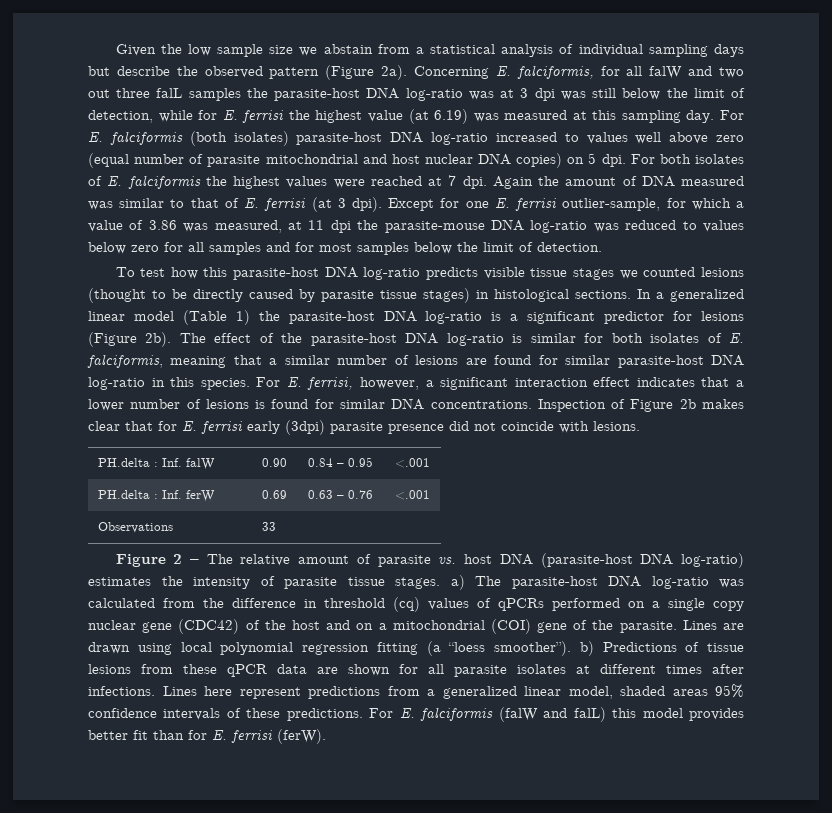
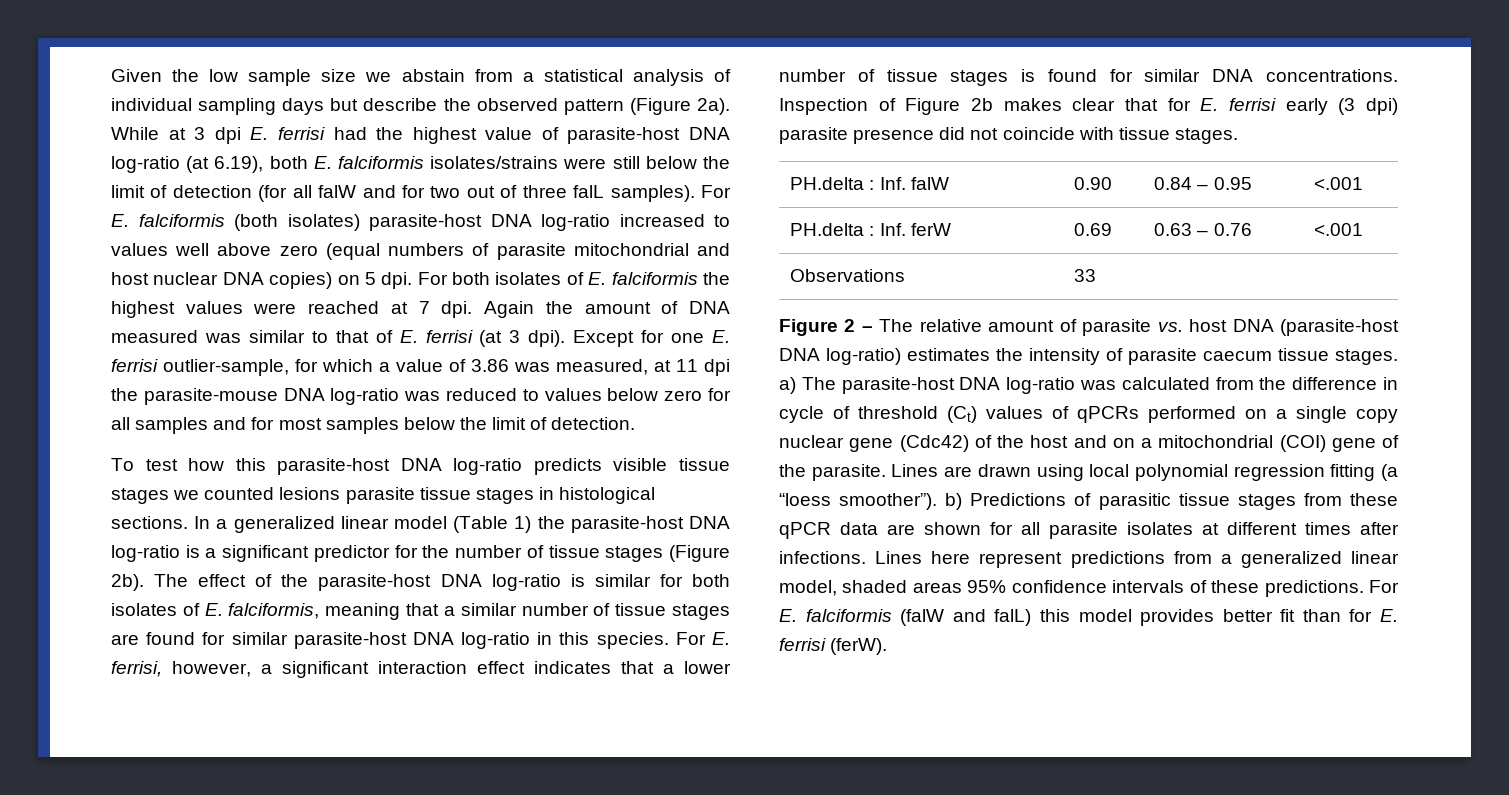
- Concerning E. falciformis, for all falW and two out three falL samples the parasite-host DNA log-ratio was at 3 dpi was still below the limit of detection, while for E. ferrisi the highest value (at 6.19) was measured at this sampling day.
+ While at 3 dpi E. ferrisi had the highest value of parasite-host DNA log-ratio (at 6.19), both E. falciformis isolates/strains were still below the limit of detection (for all falW and for two out of three falL samples).
- For E. falciformis (both isolates) parasite-host DNA log-ratio increased to values well above zero (equal number of parasite mitochondrial and host nuclear DNA copies) on 5 dpi.
+ For E. falciformis (both isolates) parasite-host DNA log-ratio increased to values well above zero (equal numbers of parasite mitochondrial and host nuclear DNA copies) on 5 dpi.
- To test how this parasite-host DNA log-ratio predicts visible tissue stages we counted lesions (thought to be directly caused by parasite tissue stages) in histological sections.
+ To test how this parasite-host DNA log-ratio predicts visible tissue stages we counted lesions parasite tissue stages in histological sections.
- In a generalized linear model (Table 1) the parasite-host DNA log-ratio is a significant predictor for lesions (Figure 2b).
+ In a generalized linear model (Table 1) the parasite-host DNA log-ratio is a significant predictor for the number of tissue stages (Figure 2b).
- The effect of the parasite-host DNA log-ratio is similar for both isolates of E. falciformis, meaning that a similar number of lesions are found for similar parasite-host DNA log-ratio in this species.
+ The effect of the parasite-host DNA log-ratio is similar for both isolates of E. falciformis, meaning that a similar number of tissue stages are found for similar parasite-host DNA log-ratio in this species.
- For E. ferrisi, however, a significant interaction effect indicates that a lower number of lesions is found for similar DNA concentrations.
+ For E. ferrisi, however, a significant interaction effect indicates that a lower number of tissue stages is found for similar DNA concentrations.
- Inspection of Figure 2b makes clear that for E. ferrisi early (3dpi) parasite presence did not coincide with lesions.
+ Inspection of Figure 2b makes clear that for E. ferrisi early (3 dpi) parasite presence did not coincide with tissue stages.
- Figure 2 – The relative amount of parasite vs. host DNA (parasite-host DNA log-ratio) estimates the intensity of parasite tissue stages. a) The parasite-host DNA log-ratio was calculated from the difference in threshold (cq) values of qPCRs performed on a single copy nuclear gene (CDC42) of the host and on a mitochondrial (COI) gene of the parasite.
+ Figure 2 – The relative amount of parasite vs. host DNA (parasite-host DNA log-ratio) estimates the intensity of parasite caecum tissue stages. a) The parasite-host DNA log-ratio was calculated from the difference in cycle of threshold (Ct) values of qPCRs performed on a single copy nuclear gene (Cdc42) of the host and on a mitochondrial (COI) gene of the parasite.
- Lines are drawn using local polynomial regression fitting (a “loess smoother”). b) Predictions of tissue lesions from these qPCR data are shown for all parasite isolates at different times after infections.
+ Lines are drawn using local polynomial regression fitting (a “loess smoother”). b) Predictions of parasitic tissue stages from these qPCR data are shown for all parasite isolates at different times after infections.

